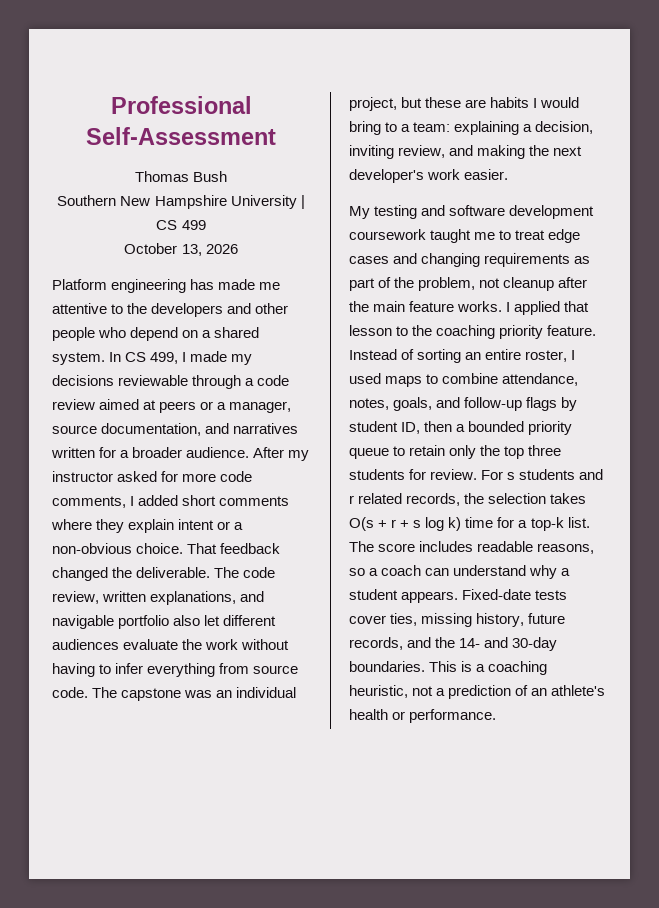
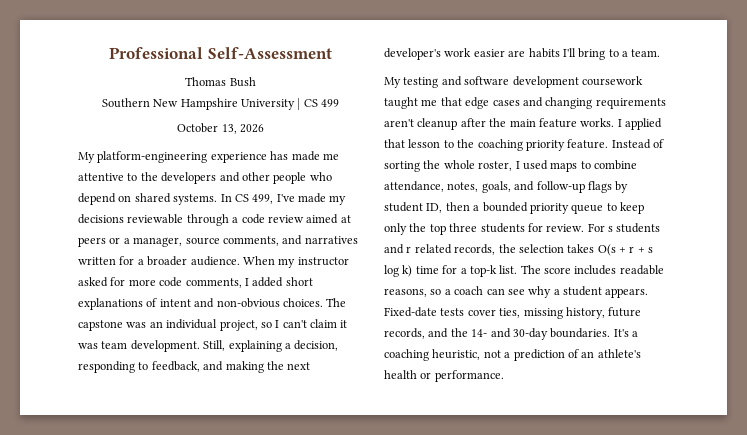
- Platform engineering has made me attentive to the developers and other people who depend on a shared system.
+ My platform-engineering experience has made me attentive to the developers and other people who depend on shared systems.
- In CS 499, I made my decisions reviewable through a code review aimed at peers or a manager, source documentation, and narratives written for a broader audience.
+ In CS 499, I've made my decisions reviewable through a code review aimed at peers or a manager, source comments, and narratives written for a broader audience.
- After my instructor asked for more code comments, I added short comments where they explain intent or a non-obvious choice. That feedback changed the deliverable. The code review, written explanations, and navigable portfolio also let different audiences evaluate the work without having to infer everything from source code.
+ When my instructor asked for more code comments, I added short explanations of intent and non-obvious choices.
- The capstone was an individual project, but these are habits I would bring to a team: explaining a decision, inviting review, and making the next developer's work easier.
+ The capstone was an individual project, so I can't claim it was team development. Still, explaining a decision, responding to feedback, and making the next developer's work easier are habits I'll bring to a team.
- My testing and software development coursework taught me to treat edge cases and changing requirements as part of the problem, not cleanup after the main feature works.
+ My testing and software development coursework taught me that edge cases and changing requirements aren't cleanup after the main feature works.
- Instead of sorting an entire roster, I used maps to combine attendance, notes, goals, and follow-up flags by student ID, then a bounded priority queue to retain only the top three students for review.
+ Instead of sorting the whole roster, I used maps to combine attendance, notes, goals, and follow-up flags by student ID, then a bounded priority queue to keep only the top three students for review.
- The score includes readable reasons, so a coach can understand why a student appears.
+ The score includes readable reasons, so a coach can see why a student appears.
- This is a coaching heuristic, not a prediction of an athlete's health or performance.
+ It's a coaching heuristic, not a prediction of an athlete's health or performance.

